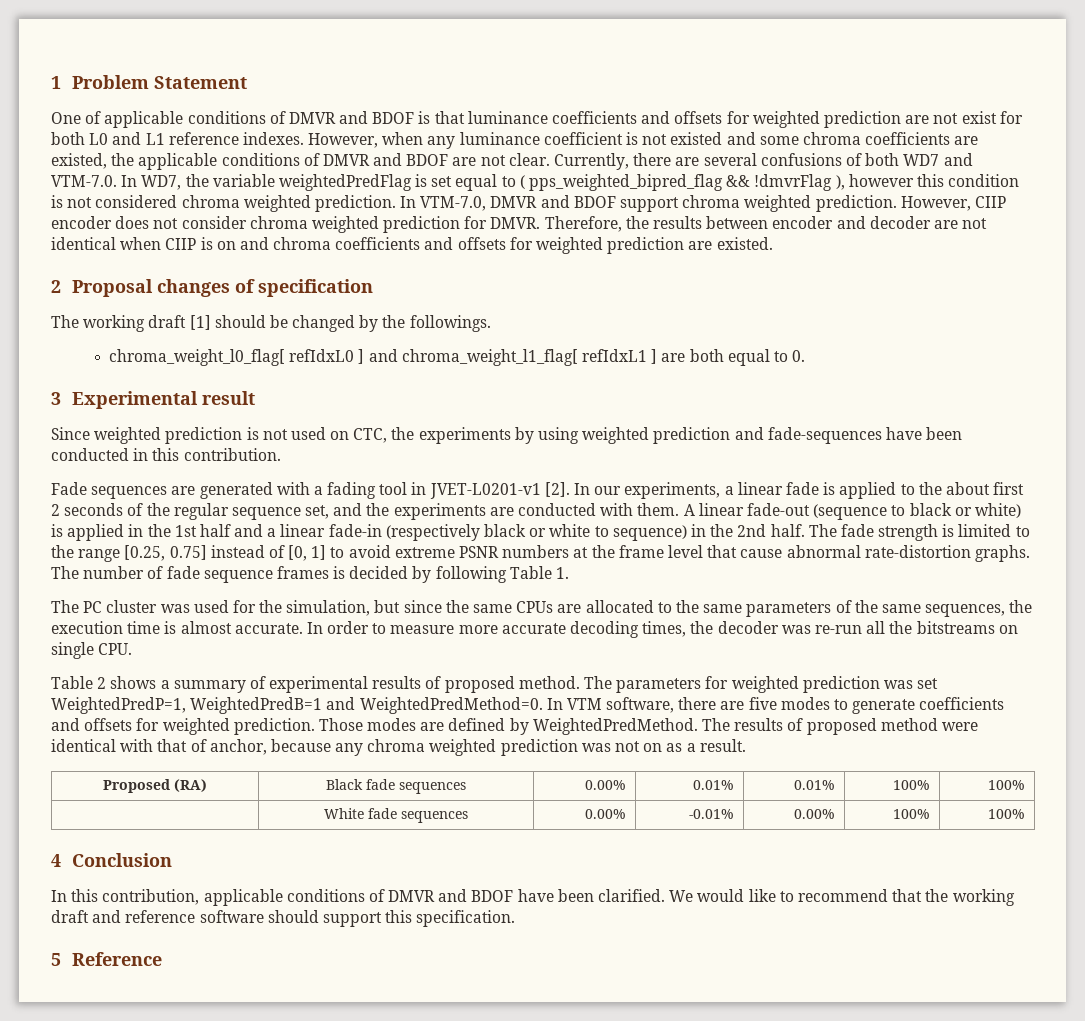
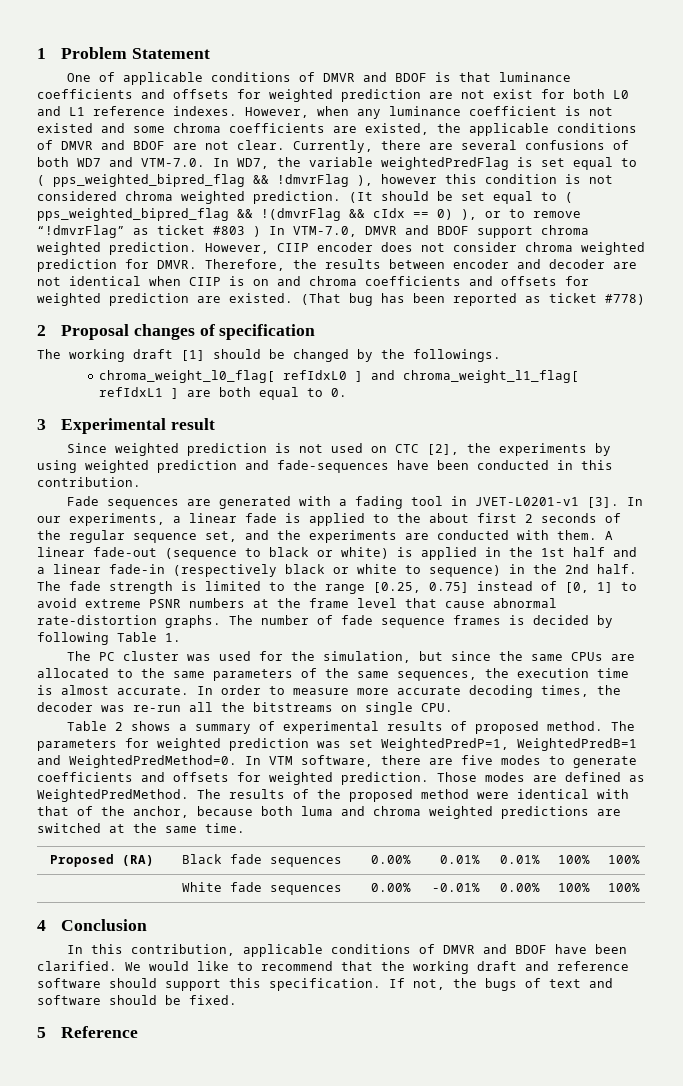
- In VTM-7.0, DMVR and BDOF support chroma weighted prediction.
+ (It should be set equal to ( pps_weighted_bipred_flag && !(dmvrFlag && cIdx == 0) ), or to remove “!dmvrFlag” as ticket #803 ) In VTM-7.0, DMVR and BDOF support chroma weighted prediction.
+ (That bug has been reported as ticket #778)
- Since weighted prediction is not used on CTC, the experiments by using weighted prediction and fade-sequences have been conducted in this contribution.
+ Since weighted prediction is not used on CTC [2], the experiments by using weighted prediction and fade-sequences have been conducted in this contribution.
- Fade sequences are generated with a fading tool in JVET-L0201-v1 [2].
+ Fade sequences are generated with a fading tool in JVET-L0201-v1 [3].
- Those modes are defined by WeightedPredMethod.
+ Those modes are defined as WeightedPredMethod.
- The results of proposed method were identical with that of anchor, because any chroma weighted prediction was not on as a result.
+ The results of the proposed method were identical with that of the anchor, because both luma and chroma weighted predictions are switched at the same time.
+ If not, the bugs of text and software should be fixed.

